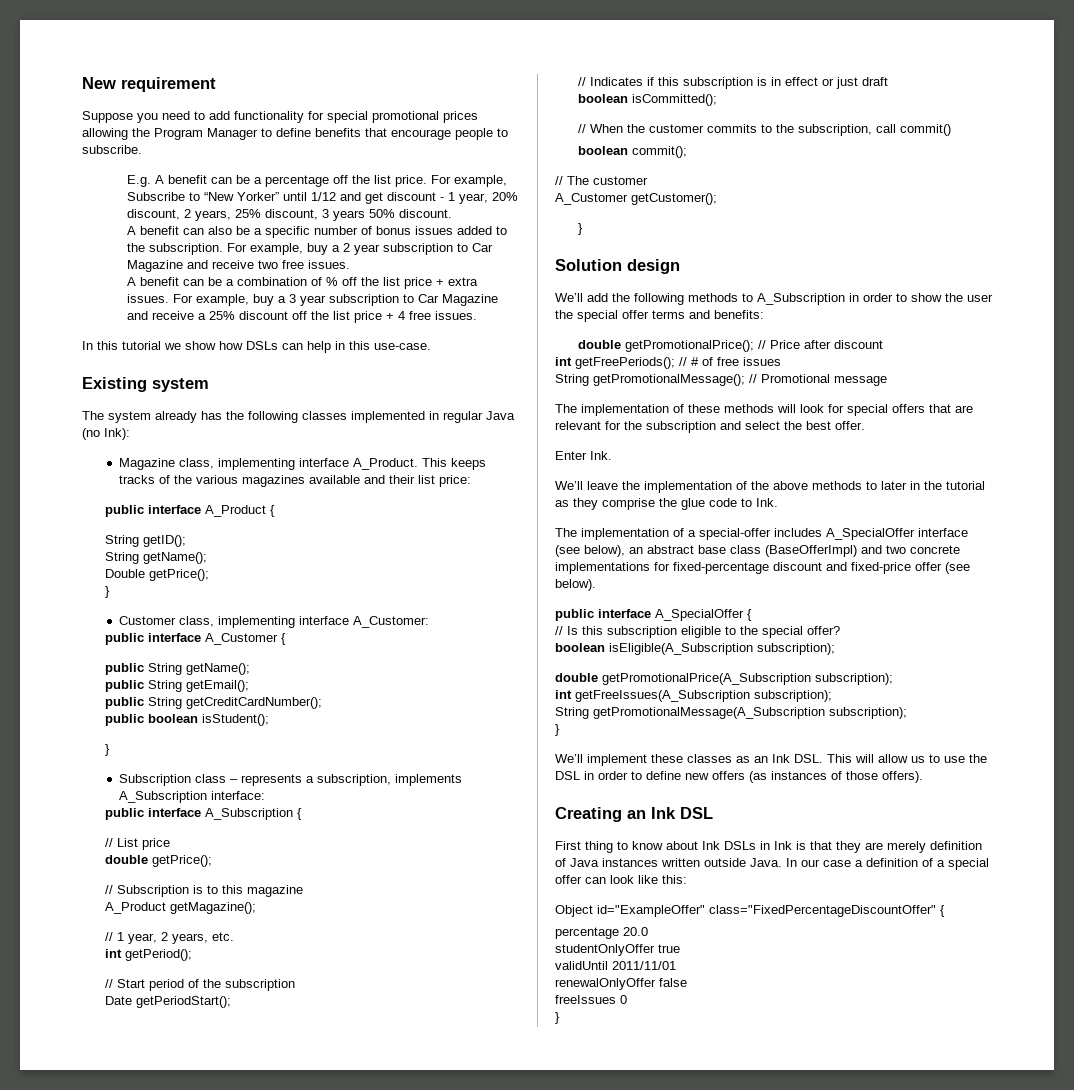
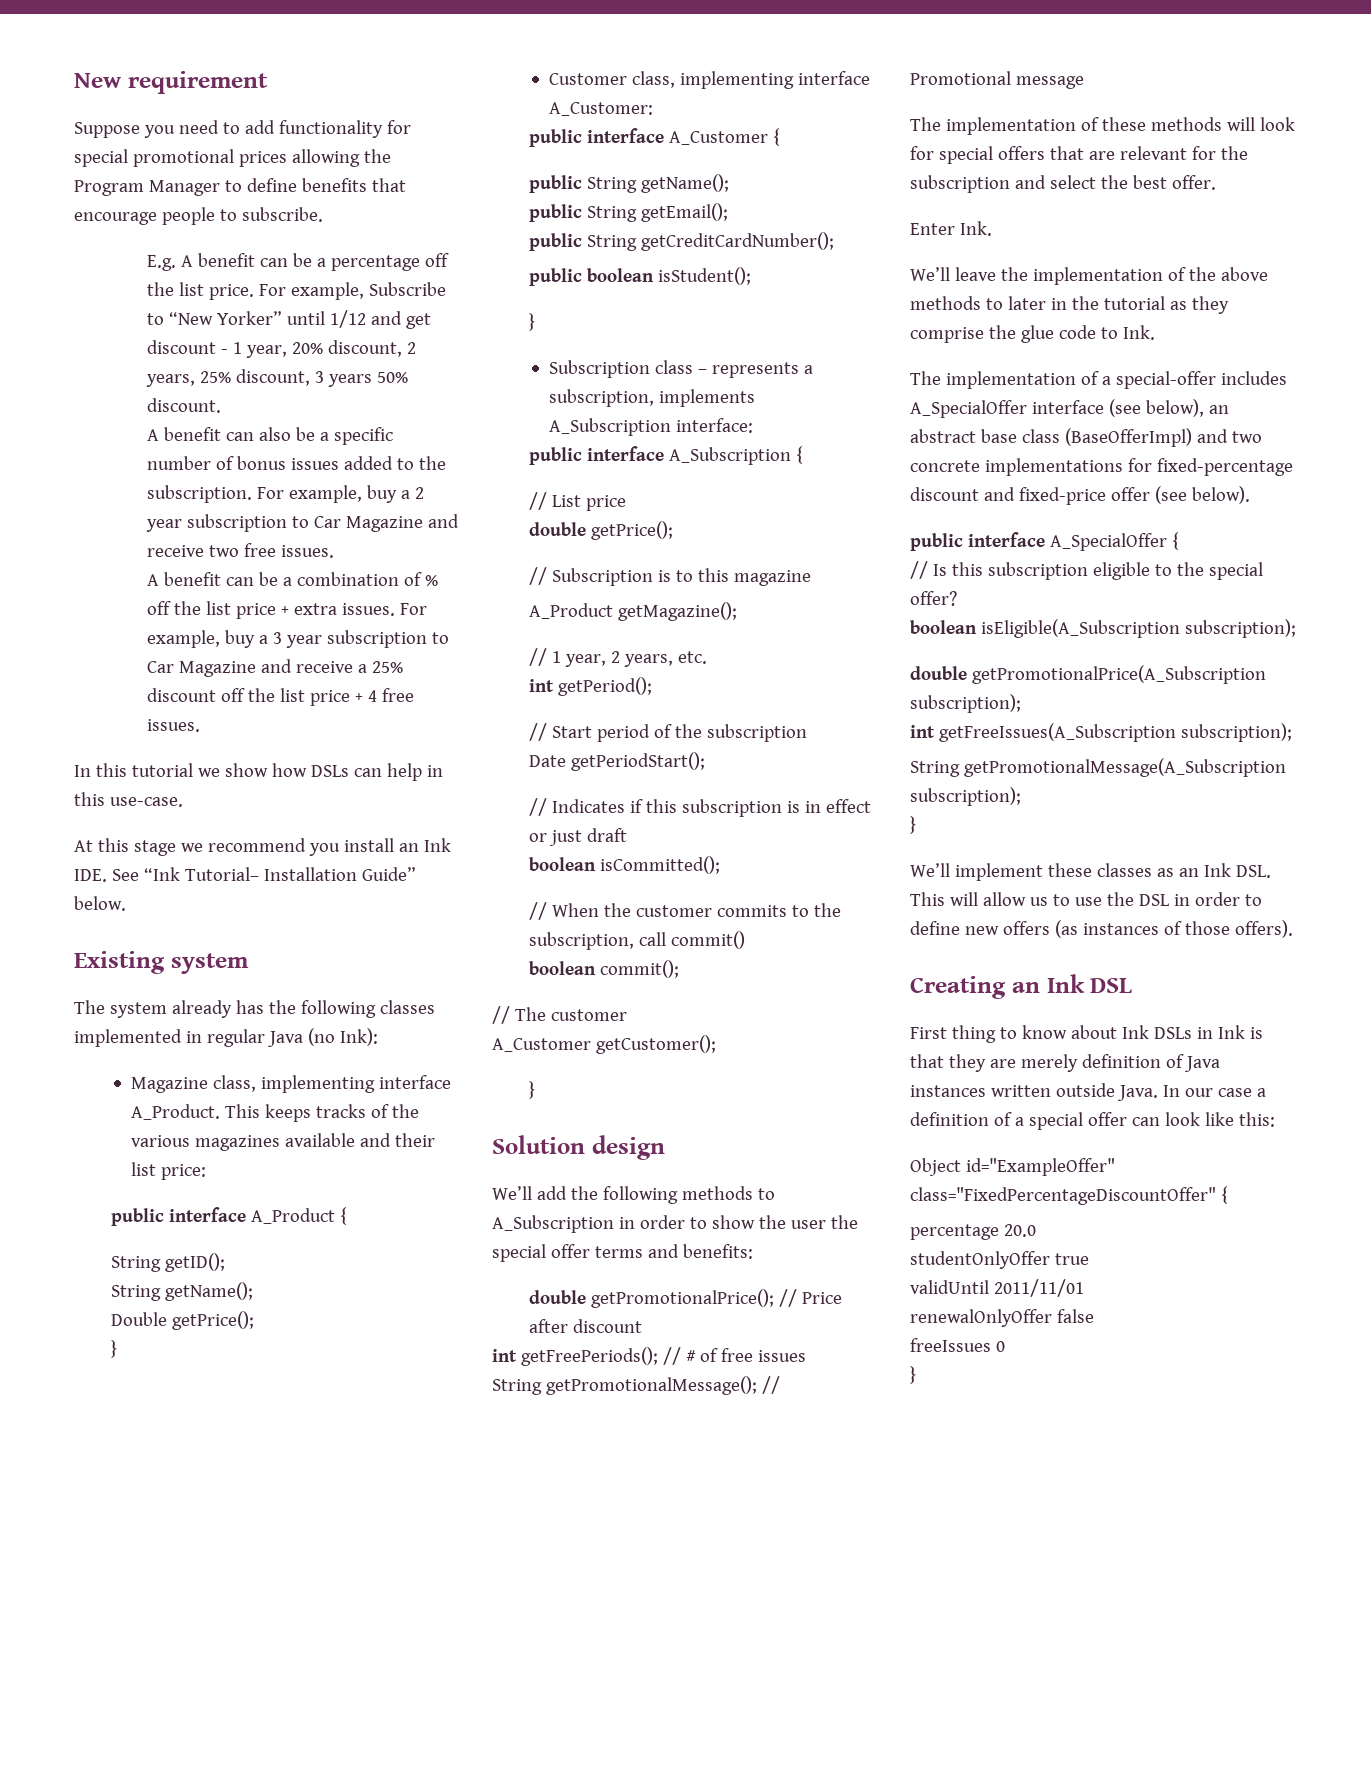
+ At this stage we recommend you install an Ink IDE. See “Ink Tutorial– Installation Guide” below.

